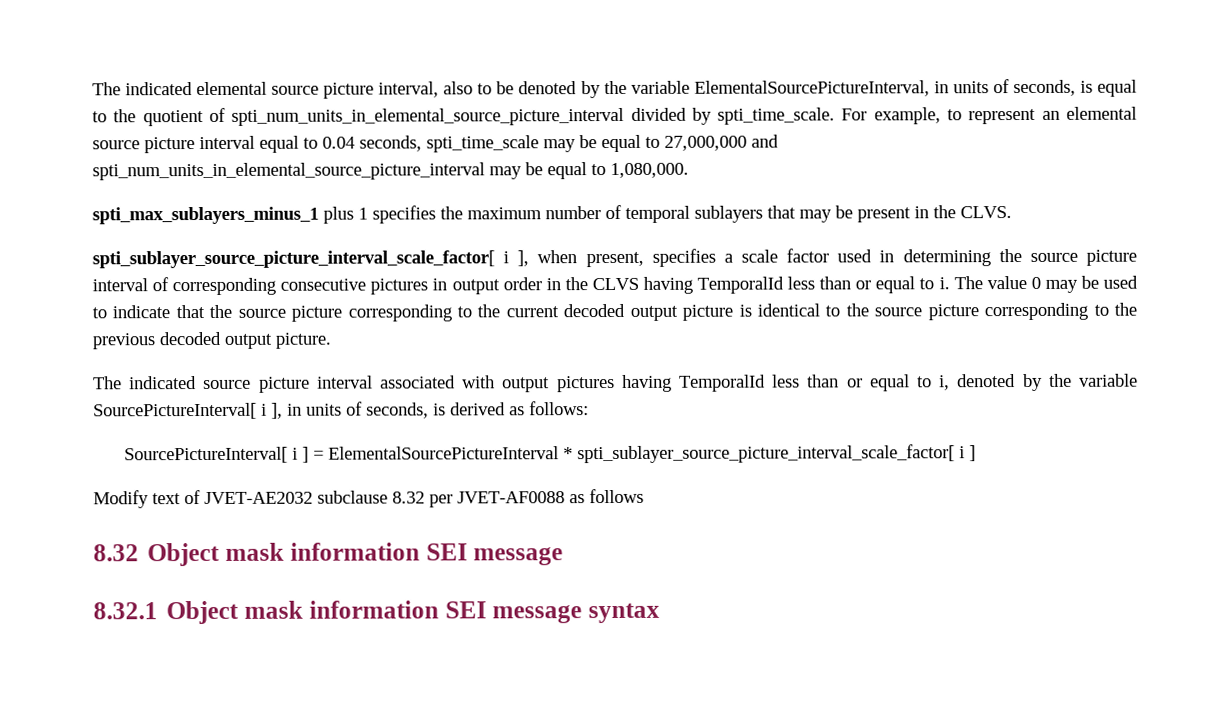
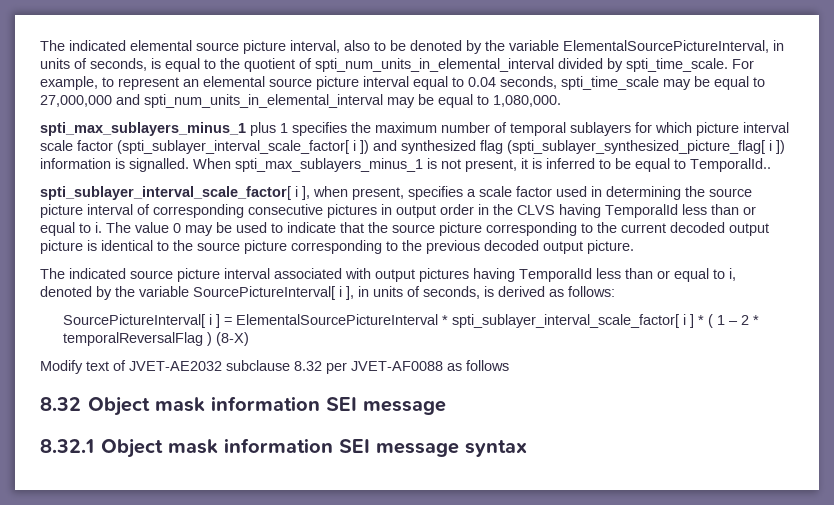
- The indicated elemental source picture interval, also to be denoted by the variable ElementalSourcePictureInterval, in units of seconds, is equal to the quotient of spti_num_units_in_elemental_source_picture_interval divided by spti_time_scale.
+ The indicated elemental source picture interval, also to be denoted by the variable ElementalSourcePictureInterval, in units of seconds, is equal to the quotient of spti_num_units_in_elemental_interval divided by spti_time_scale.
- For example, to represent an elemental source picture interval equal to 0.04 seconds, spti_time_scale may be equal to 27,000,000 and spti_num_units_in_elemental_source_picture_interval may be equal to 1,080,000.
+ For example, to represent an elemental source picture interval equal to 0.04 seconds, spti_time_scale may be equal to 27,000,000 and spti_num_units_in_elemental_interval may be equal to 1,080,000.
- spti_max_sublayers_minus_1 plus 1 specifies the maximum number of temporal sublayers that may be present in the CLVS.
- spti_sublayer_source_picture_interval_scale_factor[ i ], when present, specifies a scale factor used in determining the source picture interval of corresponding consecutive pictures in output order in the CLVS having TemporalId less than or equal to i.
+ spti_max_sublayers_minus_1 plus 1 specifies the maximum number of temporal sublayers for which picture interval scale factor (spti_sublayer_interval_scale_factor[ i ]) and synthesized flag (spti_sublayer_synthesized_picture_flag[ i ]) information is signalled. When spti_max_sublayers_minus_1 is not present, it is inferred to be equal to TemporalId..
+ spti_sublayer_interval_scale_factor[ i ], when present, specifies a scale factor used in determining the source picture interval of corresponding consecutive pictures in output order in the CLVS having TemporalId less than or equal to i.
- SourcePictureInterval[ i ] = ElementalSourcePictureInterval * spti_sublayer_source_picture_interval_scale_factor[ i ]
+ SourcePictureInterval[ i ] = ElementalSourcePictureInterval * spti_sublayer_interval_scale_factor[ i ] * ( 1 – 2 * temporalReversalFlag ) (8-X)

